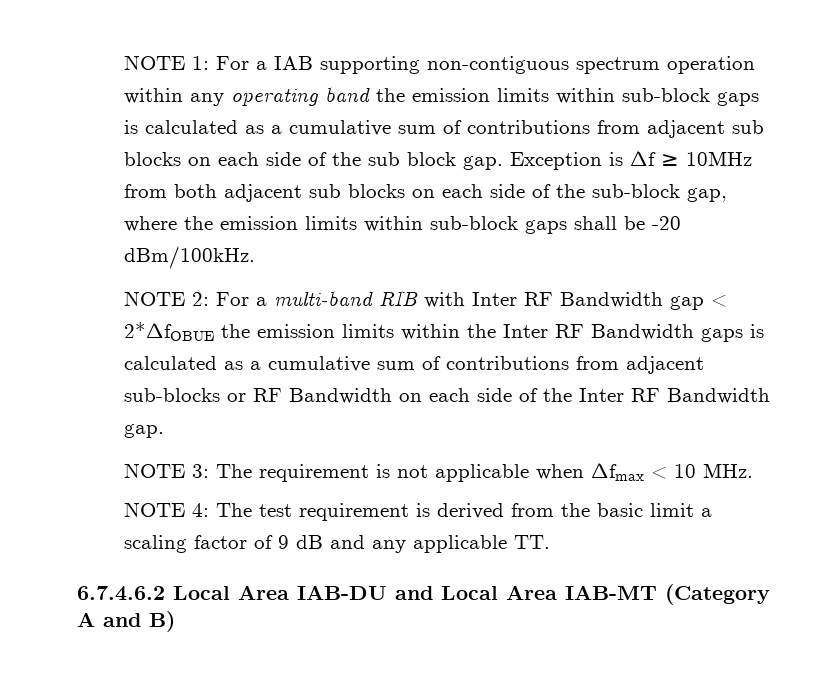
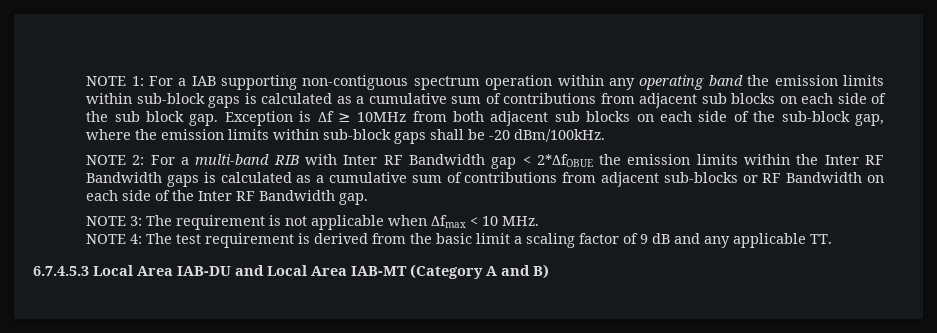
- 6.7.4.6.2 Local Area IAB-DU and Local Area IAB-MT (Category A and B)
+ 6.7.4.5.3 Local Area IAB-DU and Local Area IAB-MT (Category A and B)

